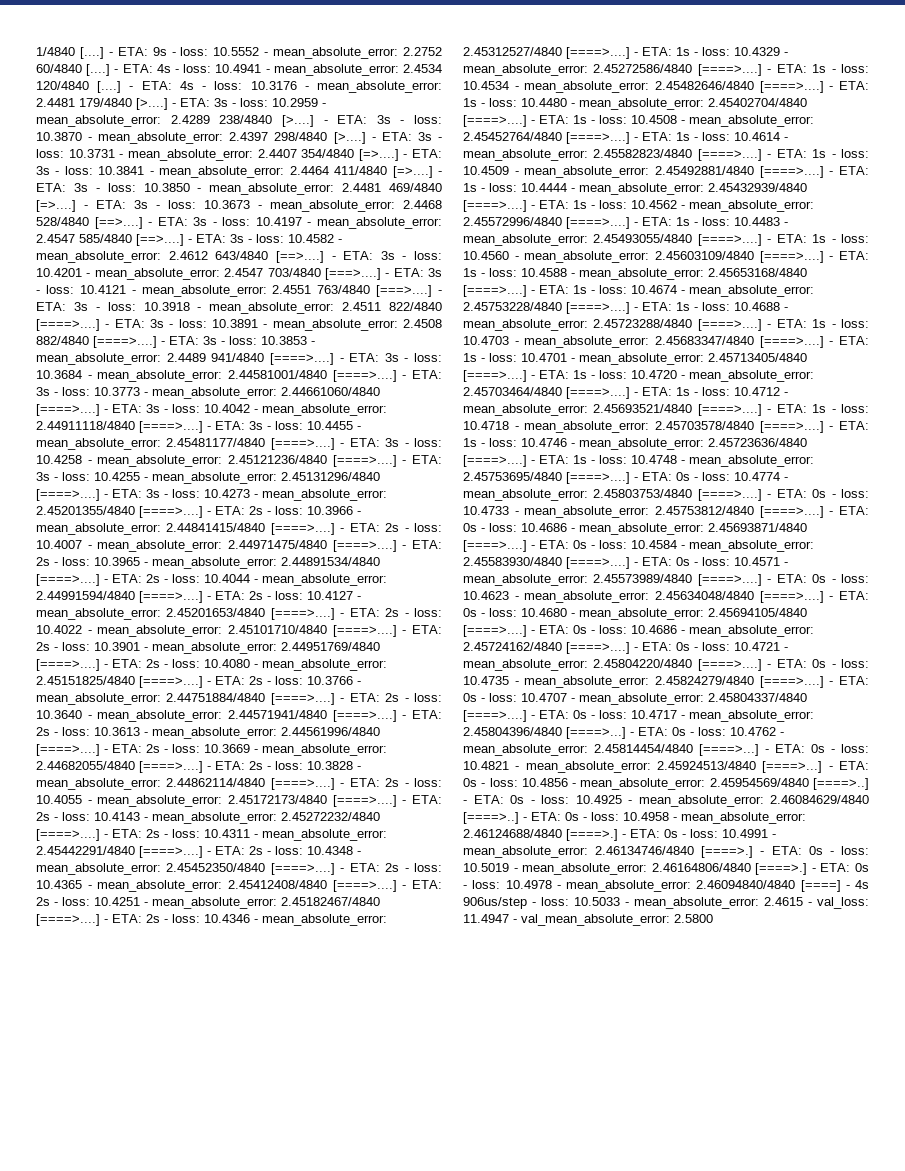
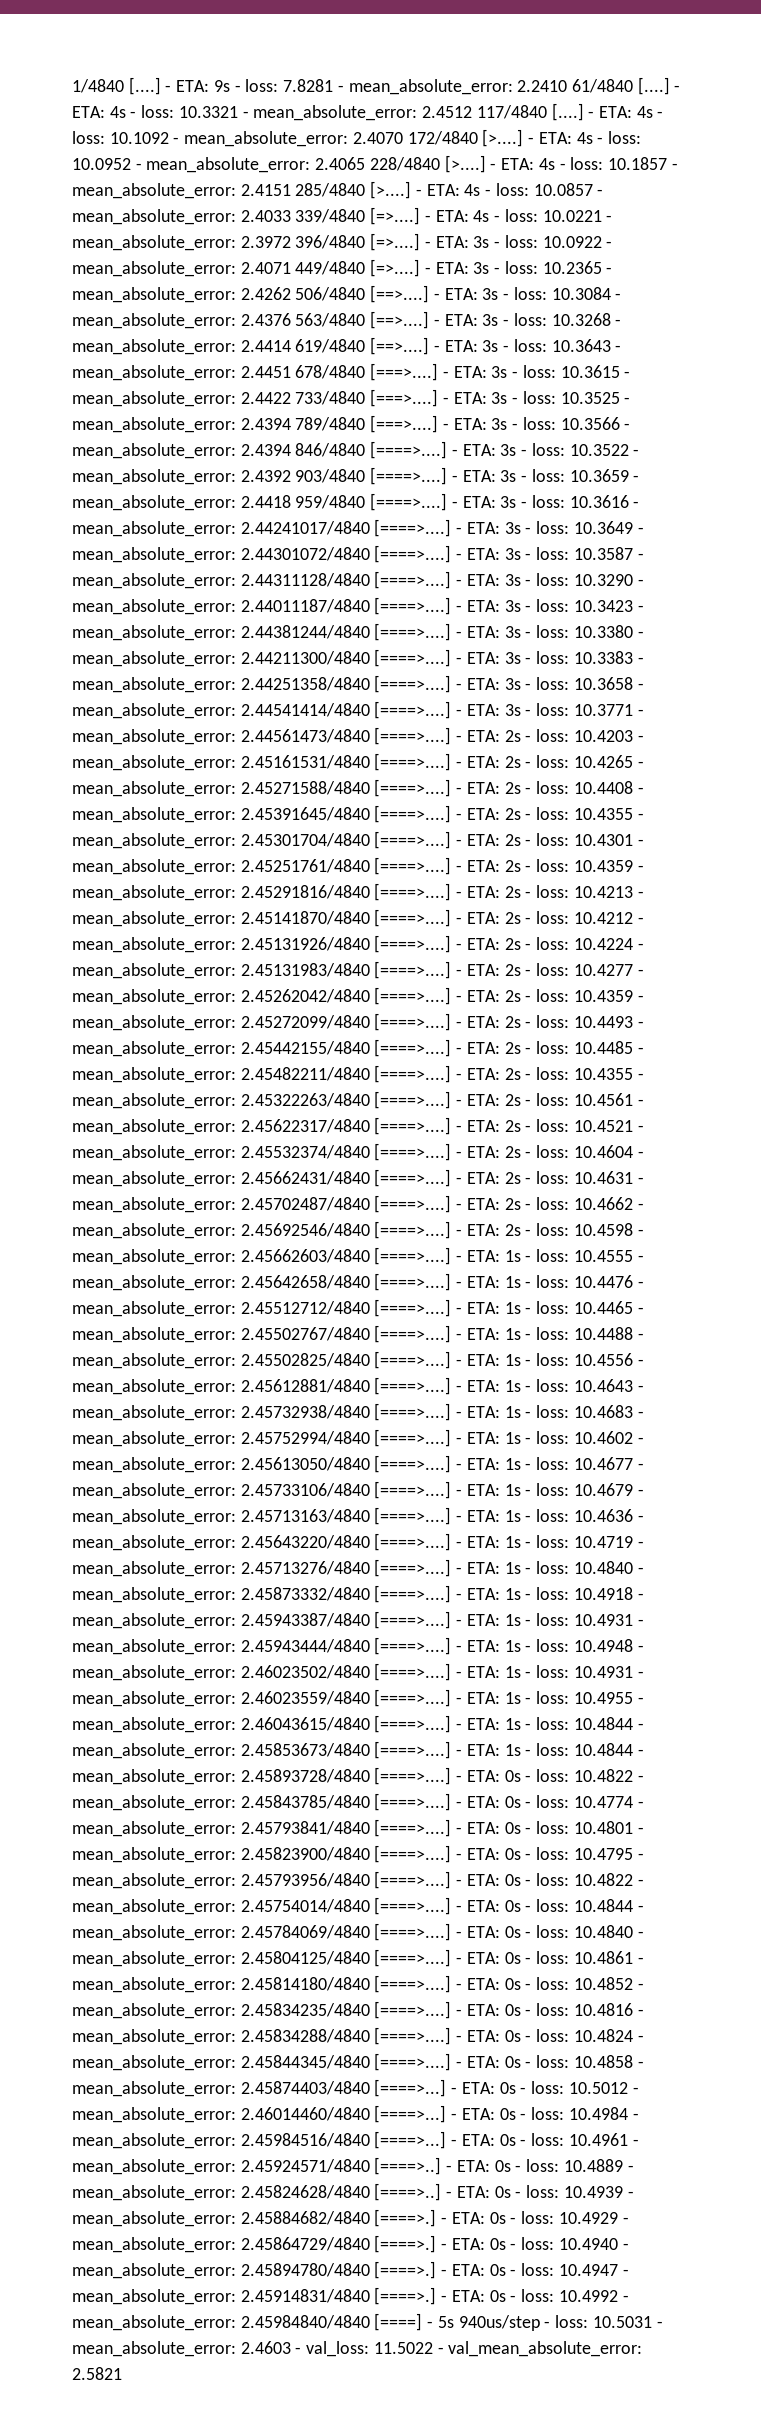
- - ETA: 9s - loss: 10.5552 - mean_absolute_error: 2.2752 60/4840 [....] - ETA: 4s - loss: 10.4941 - mean_absolute_error: 2.4534 120/4840 [....] - ETA: 4s - loss: 10.3176 - mean_absolute_error: 2.4481 179/4840 [>....] - ETA: 3s - loss: 10.2959 - mean_absolute_error: 2.4289 238/4840 [>....] - ETA: 3s - loss: 10.3870 - mean_absolute_error: 2.4397 298/4840 [>....] - ETA: 3s - loss: 10.3731 - mean_absolute_error: 2.4407 354/4840 [=>....] - ETA: 3s - loss: 10.3841 - mean_absolute_error: 2.4464 411/4840 [=>....] - ETA: 3s - loss: 10.3850 - mean_absolute_error: 2.4481 469/4840 [=>....] - ETA: 3s - loss: 10.3673 - mean_absolute_error: 2.4468 528/4840 [==>....] - ETA: 3s - loss: 10.4197 - mean_absolute_error: 2.4547 585/4840 [==>....] - ETA: 3s - loss: 10.4582 - mean_absolute_error: 2.4612 643/4840 [==>....] - ETA: 3s - loss: 10.4201 - mean_absolute_error: 2.4547 703/4840 [===>....] - ETA: 3s - loss: 10.4121 - mean_absolute_error: 2.4551 763/4840 [===>....] - ETA: 3s - loss: 10.3918 - mean_absolute_error: 2.4511 822/4840 [====>....] - ETA: 3s - loss: 10.3891 - mean_absolute_error: 2.4508 882/4840 [====>....] - ETA: 3s - loss: 10.3853 - mean_absolute_error: 2.4489 941/4840 [====>....] - ETA: 3s - loss: 10.3684 - mean_absolute_error: 2.44581001/4840 [====>....] - ETA: 3s - loss: 10.3773 - mean_absolute_error: 2.44661060/4840 [====>....] - ETA: 3s - loss: 10.4042 - mean_absolute_error: 2.44911118/4840 [====>....] - ETA: 3s - loss: 10.4455 - mean_absolute_error: 2.45481177/4840 [====>....] - ETA: 3s - loss: 10.4258 - mean_absolute_error: 2.45121236/4840 [====>....] - ETA: 3s - loss: 10.4255 - mean_absolute_error: 2.45131296/4840 [====>....] - ETA: 3s - loss: 10.4273 - mean_absolute_error: 2.45201355/4840 [====>....] - ETA: 2s - loss: 10.3966 - mean_absolute_error: 2.44841415/4840 [====>....] - ETA: 2s - loss: 10.4007 - mean_absolute_error: 2.44971475/4840 [====>....] - ETA: 2s - loss: 10.3965 - mean_absolute_error: 2.44891534/4840 [====>....] - ETA: 2s - loss: 10.4044 - mean_absolute_error: 2.44991594/4840 [====>....] - ETA: 2s - loss: 10.4127 - mean_absolute_error: 2.45201653/4840 [====>....] - ETA: 2s - loss: 10.4022 - mean_absolute_error: 2.45101710/4840 [====>....] - ETA: 2s - loss: 10.3901 - mean_absolute_error: 2.44951769/4840 [====>....] - ETA: 2s - loss: 10.4080 - mean_absolute_error: 2.45151825/4840 [====>....] - ETA: 2s - loss: 10.3766 - mean_absolute_error: 2.44751884/4840 [====>....] - ETA: 2s - loss: 10.3640 - mean_absolute_error: 2.44571941/4840 [====>....] - ETA: 2s - loss: 10.3613 - mean_absolute_error: 2.44561996/4840 [====>....] - ETA: 2s - loss: 10.3669 - mean_absolute_error: 2.44682055/4840 [====>....] - ETA: 2s - loss: 10.3828 - mean_absolute_error: 2.44862114/4840 [====>....] - ETA: 2s - loss: 10.4055 - mean_absolute_error: 2.45172173/4840 [====>....] - ETA: 2s - loss: 10.4143 - mean_absolute_error: 2.45272232/4840 [====>....] - ETA: 2s - loss: 10.4311 - mean_absolute_error: 2.45442291/4840 [====>....] - ETA: 2s - loss: 10.4348 - mean_absolute_error: 2.45452350/4840 [====>....] - ETA: 2s - loss: 10.4365 - mean_absolute_error: 2.45412408/4840 [====>....] - ETA: 2s - loss: 10.4251 - mean_absolute_error: 2.45182467/4840 [====>....] - ETA: 2s - loss: 10.4346 - mean_absolute_error: 2.45312527/4840 [====>....] - ETA: 1s - loss: 10.4329 - mean_absolute_error: 2.45272586/4840 [====>....] - ETA: 1s - loss: 10.4534 - mean_absolute_error: 2.45482646/4840 [====>....] - ETA: 1s - loss: 10.4480 - mean_absolute_error: 2.45402704/4840 [====>....] - ETA: 1s - loss: 10.4508 - mean_absolute_error: 2.45452764/4840 [====>....] - ETA: 1s - loss: 10.4614 - mean_absolute_error: 2.45582823/4840 [====>....] - ETA: 1s - loss: 10.4509 - mean_absolute_error: 2.45492881/4840 [====>....] - ETA: 1s - loss: 10.4444 - mean_absolute_error: 2.45432939/4840 [====>....] - ETA: 1s - loss: 10.4562 - mean_absolute_error: 2.45572996/4840 [====>....] - ETA: 1s - loss: 10.4483 - mean_absolute_error: 2.45493055/4840 [====>....] - ETA: 1s - loss: 10.4560 - mean_absolute_error: 2.45603109/4840 [====>....] - ETA: 1s - loss: 10.4588 - mean_absolute_error: 2.45653168/4840 [====>....] - ETA: 1s - loss: 10.4674 - mean_absolute_error: 2.45753228/4840 [====>....] - ETA: 1s - loss: 10.4688 - mean_absolute_error: 2.45723288/4840 [====>....] - ETA: 1s - loss: 10.4703 - mean_absolute_error: 2.45683347/4840 [====>....] - ETA: 1s - loss: 10.4701 - mean_absolute_error: 2.45713405/4840 [====>....] - ETA: 1s - loss: 10.4720 - mean_absolute_error: 2.45703464/4840 [====>....] - ETA: 1s - loss: 10.4712 - mean_absolute_error: 2.45693521/4840 [====>....] - ETA: 1s - loss: 10.4718 - mean_absolute_error: 2.45703578/4840 [====>....] - ETA: 1s - loss: 10.4746 - mean_absolute_error: 2.45723636/4840 [====>....] - ETA: 1s - loss: 10.4748 - mean_absolute_error: 2.45753695/4840 [====>....]
+ - ETA: 9s - loss: 7.8281 - mean_absolute_error: 2.2410 61/4840 [....] - ETA: 4s - loss: 10.3321 - mean_absolute_error: 2.4512 117/4840 [....] - ETA: 4s - loss: 10.1092 - mean_absolute_error: 2.4070 172/4840 [>....] - ETA: 4s - loss: 10.0952 - mean_absolute_error: 2.4065 228/4840 [>....] - ETA: 4s - loss: 10.1857 - mean_absolute_error: 2.4151 285/4840 [>....] - ETA: 4s - loss: 10.0857 - mean_absolute_error: 2.4033 339/4840 [=>....] - ETA: 4s - loss: 10.0221 - mean_absolute_error: 2.3972 396/4840 [=>....] - ETA: 3s - loss: 10.0922 - mean_absolute_error: 2.4071 449/4840 [=>....] - ETA: 3s - loss: 10.2365 - mean_absolute_error: 2.4262 506/4840 [==>....] - ETA: 3s - loss: 10.3084 - mean_absolute_error: 2.4376 563/4840 [==>....] - ETA: 3s - loss: 10.3268 - mean_absolute_error: 2.4414 619/4840 [==>....] - ETA: 3s - loss: 10.3643 - mean_absolute_error: 2.4451 678/4840 [===>....] - ETA: 3s - loss: 10.3615 - mean_absolute_error: 2.4422 733/4840 [===>....] - ETA: 3s - loss: 10.3525 - mean_absolute_error: 2.4394 789/4840 [===>....] - ETA: 3s - loss: 10.3566 - mean_absolute_error: 2.4394 846/4840 [====>....] - ETA: 3s - loss: 10.3522 - mean_absolute_error: 2.4392 903/4840 [====>....] - ETA: 3s - loss: 10.3659 - mean_absolute_error: 2.4418 959/4840 [====>....] - ETA: 3s - loss: 10.3616 - mean_absolute_error: 2.44241017/4840 [====>....] - ETA: 3s - loss: 10.3649 - mean_absolute_error: 2.44301072/4840 [====>....] - ETA: 3s - loss: 10.3587 - mean_absolute_error: 2.44311128/4840 [====>....] - ETA: 3s - loss: 10.3290 - mean_absolute_error: 2.44011187/4840 [====>....] - ETA: 3s - loss: 10.3423 - mean_absolute_error: 2.44381244/4840 [====>....] - ETA: 3s - loss: 10.3380 - mean_absolute_error: 2.44211300/4840 [====>....] - ETA: 3s - loss: 10.3383 - mean_absolute_error: 2.44251358/4840 [====>....] - ETA: 3s - loss: 10.3658 - mean_absolute_error: 2.44541414/4840 [====>....] - ETA: 3s - loss: 10.3771 - mean_absolute_error: 2.44561473/4840 [====>....] - ETA: 2s - loss: 10.4203 - mean_absolute_error: 2.45161531/4840 [====>....] - ETA: 2s - loss: 10.4265 - mean_absolute_error: 2.45271588/4840 [====>....] - ETA: 2s - loss: 10.4408 - mean_absolute_error: 2.45391645/4840 [====>....] - ETA: 2s - loss: 10.4355 - mean_absolute_error: 2.45301704/4840 [====>....] - ETA: 2s - loss: 10.4301 - mean_absolute_error: 2.45251761/4840 [====>....] - ETA: 2s - loss: 10.4359 - mean_absolute_error: 2.45291816/4840 [====>....] - ETA: 2s - loss: 10.4213 - mean_absolute_error: 2.45141870/4840 [====>....] - ETA: 2s - loss: 10.4212 - mean_absolute_error: 2.45131926/4840 [====>....] - ETA: 2s - loss: 10.4224 - mean_absolute_error: 2.45131983/4840 [====>....] - ETA: 2s - loss: 10.4277 - mean_absolute_error: 2.45262042/4840 [====>....] - ETA: 2s - loss: 10.4359 - mean_absolute_error: 2.45272099/4840 [====>....] - ETA: 2s - loss: 10.4493 - mean_absolute_error: 2.45442155/4840 [====>....] - ETA: 2s - loss: 10.4485 - mean_absolute_error: 2.45482211/4840 [====>....] - ETA: 2s - loss: 10.4355 - mean_absolute_error: 2.45322263/4840 [====>....] - ETA: 2s - loss: 10.4561 - mean_absolute_error: 2.45622317/4840 [====>....] - ETA: 2s - loss: 10.4521 - mean_absolute_error: 2.45532374/4840 [====>....] - ETA: 2s - loss: 10.4604 - mean_absolute_error: 2.45662431/4840 [====>....] - ETA: 2s - loss: 10.4631 - mean_absolute_error: 2.45702487/4840 [====>....] - ETA: 2s - loss: 10.4662 - mean_absolute_error: 2.45692546/4840 [====>....] - ETA: 2s - loss: 10.4598 - mean_absolute_error: 2.45662603/4840 [====>....] - ETA: 1s - loss: 10.4555 - mean_absolute_error: 2.45642658/4840 [====>....] - ETA: 1s - loss: 10.4476 - mean_absolute_error: 2.45512712/4840 [====>....] - ETA: 1s - loss: 10.4465 - mean_absolute_error: 2.45502767/4840 [====>....] - ETA: 1s - loss: 10.4488 - mean_absolute_error: 2.45502825/4840 [====>....] - ETA: 1s - loss: 10.4556 - mean_absolute_error: 2.45612881/4840 [====>....] - ETA: 1s - loss: 10.4643 - mean_absolute_error: 2.45732938/4840 [====>....] - ETA: 1s - loss: 10.4683 - mean_absolute_error: 2.45752994/4840 [====>....] - ETA: 1s - loss: 10.4602 - mean_absolute_error: 2.45613050/4840 [====>....] - ETA: 1s - loss: 10.4677 - mean_absolute_error: 2.45733106/4840 [====>....] - ETA: 1s - loss: 10.4679 - mean_absolute_error: 2.45713163/4840 [====>....] - ETA: 1s - loss: 10.4636 - mean_absolute_error: 2.45643220/4840 [====>....] - ETA: 1s - loss: 10.4719 - mean_absolute_error: 2.45713276/4840 [====>....] - ETA: 1s - loss: 10.4840 - mean_absolute_error: 2.45873332/4840 [====>....] - ETA: 1s - loss: 10.4918 - mean_absolute_error: 2.45943387/4840 [====>....] - ETA: 1s - loss: 10.4931 - mean_absolute_error: 2.45943444/4840 [====>....] - ETA: 1s - loss: 10.4948 - mean_absolute_error: 2.46023502/4840 [====>....] - ETA: 1s - loss: 10.4931 - mean_absolute_error: 2.46023559/4840 [====>....] - ETA: 1s - loss: 10.4955 - mean_absolute_error: 2.46043615/4840 [====>....] - ETA: 1s - loss: 10.4844 - mean_absolute_error: 2.45853673/4840 [====>....] - ETA: 1s - loss: 10.4844 - mean_absolute_error: 2.45893728/4840 [====>....] - ETA: 0s - loss: 10.4822 - mean_absolute_error: 2.45843785/4840 [====>....]
- - ETA: 0s - loss: 10.4774 - mean_absolute_error: 2.45803753/4840 [====>....] - ETA: 0s - loss: 10.4733 - mean_absolute_error: 2.45753812/4840 [====>....] - ETA: 0s - loss: 10.4686 - mean_absolute_error: 2.45693871/4840 [====>....] - ETA: 0s - loss: 10.4584 - mean_absolute_error: 2.45583930/4840 [====>....] - ETA: 0s - loss: 10.4571 - mean_absolute_error: 2.45573989/4840 [====>....] - ETA: 0s - loss: 10.4623 - mean_absolute_error: 2.45634048/4840 [====>....] - ETA: 0s - loss: 10.4680 - mean_absolute_error: 2.45694105/4840 [====>....] - ETA: 0s - loss: 10.4686 - mean_absolute_error: 2.45724162/4840 [====>....] - ETA: 0s - loss: 10.4721 - mean_absolute_error: 2.45804220/4840 [====>....] - ETA: 0s - loss: 10.4735 - mean_absolute_error: 2.45824279/4840 [====>....] - ETA: 0s - loss: 10.4707 - mean_absolute_error: 2.45804337/4840 [====>....] - ETA: 0s - loss: 10.4717 - mean_absolute_error: 2.45804396/4840 [====>...] - ETA: 0s - loss: 10.4762 - mean_absolute_error: 2.45814454/4840 [====>...] - ETA: 0s - loss: 10.4821 - mean_absolute_error: 2.45924513/4840 [====>...] - ETA: 0s - loss: 10.4856 - mean_absolute_error: 2.45954569/4840 [====>..] - ETA: 0s - loss: 10.4925 - mean_absolute_error: 2.46084629/4840 [====>..] - ETA: 0s - loss: 10.4958 - mean_absolute_error: 2.46124688/4840 [====>.] - ETA: 0s - loss: 10.4991 - mean_absolute_error: 2.46134746/4840 [====>.] - ETA: 0s - loss: 10.5019 - mean_absolute_error: 2.46164806/4840 [====>.] - ETA: 0s - loss: 10.4978 - mean_absolute_error: 2.46094840/4840 [====] - 4s 906us/step - loss: 10.5033 - mean_absolute_error: 2.4615 - val_loss: 11.4947 - val_mean_absolute_error: 2.5800
+ - ETA: 0s - loss: 10.4774 - mean_absolute_error: 2.45793841/4840 [====>....] - ETA: 0s - loss: 10.4801 - mean_absolute_error: 2.45823900/4840 [====>....] - ETA: 0s - loss: 10.4795 - mean_absolute_error: 2.45793956/4840 [====>....] - ETA: 0s - loss: 10.4822 - mean_absolute_error: 2.45754014/4840 [====>....] - ETA: 0s - loss: 10.4844 - mean_absolute_error: 2.45784069/4840 [====>....] - ETA: 0s - loss: 10.4840 - mean_absolute_error: 2.45804125/4840 [====>....] - ETA: 0s - loss: 10.4861 - mean_absolute_error: 2.45814180/4840 [====>....] - ETA: 0s - loss: 10.4852 - mean_absolute_error: 2.45834235/4840 [====>....] - ETA: 0s - loss: 10.4816 - mean_absolute_error: 2.45834288/4840 [====>....] - ETA: 0s - loss: 10.4824 - mean_absolute_error: 2.45844345/4840 [====>....] - ETA: 0s - loss: 10.4858 - mean_absolute_error: 2.45874403/4840 [====>...] - ETA: 0s - loss: 10.5012 - mean_absolute_error: 2.46014460/4840 [====>...] - ETA: 0s - loss: 10.4984 - mean_absolute_error: 2.45984516/4840 [====>...] - ETA: 0s - loss: 10.4961 - mean_absolute_error: 2.45924571/4840 [====>..] - ETA: 0s - loss: 10.4889 - mean_absolute_error: 2.45824628/4840 [====>..] - ETA: 0s - loss: 10.4939 - mean_absolute_error: 2.45884682/4840 [====>.] - ETA: 0s - loss: 10.4929 - mean_absolute_error: 2.45864729/4840 [====>.] - ETA: 0s - loss: 10.4940 - mean_absolute_error: 2.45894780/4840 [====>.] - ETA: 0s - loss: 10.4947 - mean_absolute_error: 2.45914831/4840 [====>.] - ETA: 0s - loss: 10.4992 - mean_absolute_error: 2.45984840/4840 [====] - 5s 940us/step - loss: 10.5031 - mean_absolute_error: 2.4603 - val_loss: 11.5022 - val_mean_absolute_error: 2.5821

